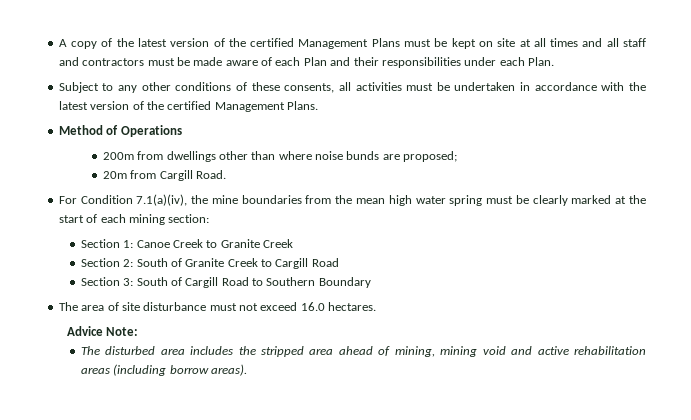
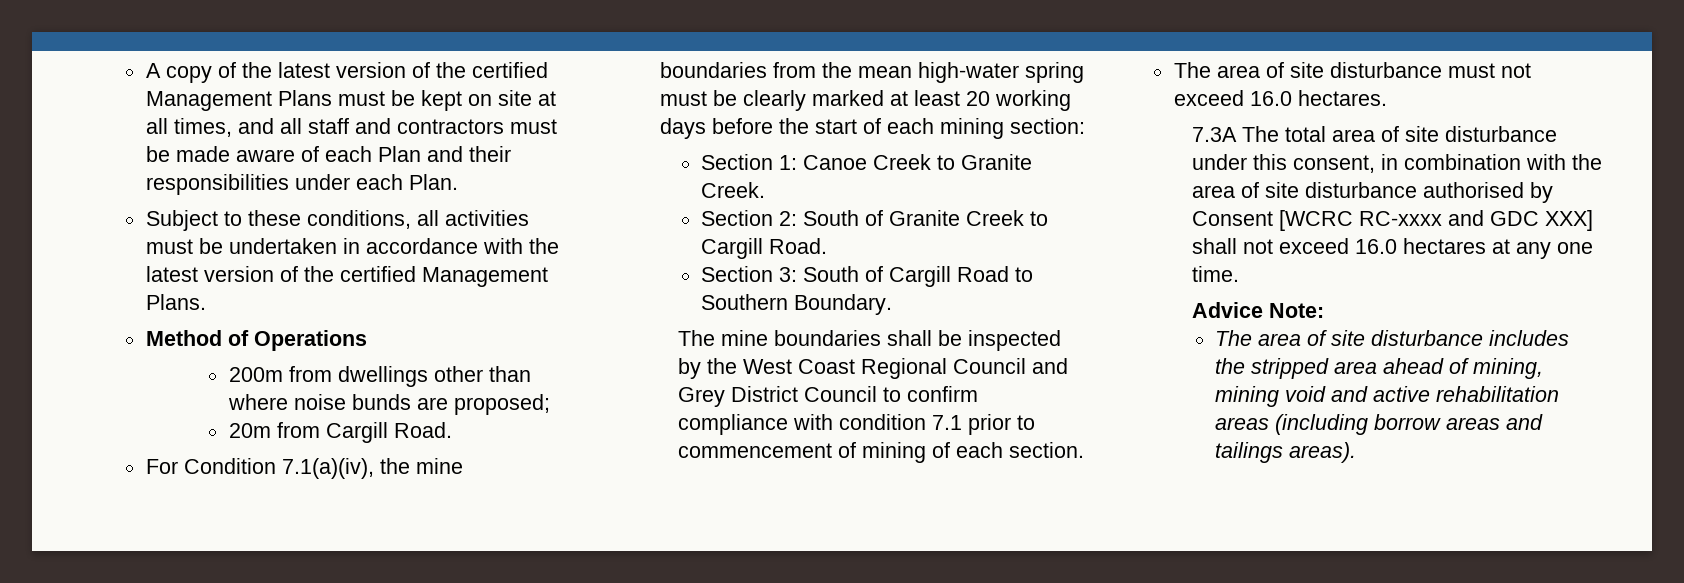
- A copy of the latest version of the certified Management Plans must be kept on site at all times and all staff and contractors must be made aware of each Plan and their responsibilities under each Plan.
+ A copy of the latest version of the certified Management Plans must be kept on site at all times, and all staff and contractors must be made aware of each Plan and their responsibilities under each Plan.
- Subject to any other conditions of these consents, all activities must be undertaken in accordance with the latest version of the certified Management Plans.
+ Subject to these conditions, all activities must be undertaken in accordance with the latest version of the certified Management Plans.
- For Condition 7.1(a)(iv), the mine boundaries from the mean high water spring must be clearly marked at the start of each mining section:
+ For Condition 7.1(a)(iv), the mine boundaries from the mean high-water spring must be clearly marked at least 20 working days before the start of each mining section:
- Section 1: Canoe Creek to Granite Creek
+ Section 1: Canoe Creek to Granite Creek.
- Section 2: South of Granite Creek to Cargill Road
+ Section 2: South of Granite Creek to Cargill Road.
- Section 3: South of Cargill Road to Southern Boundary
+ Section 3: South of Cargill Road to Southern Boundary.
+ The mine boundaries shall be inspected by the West Coast Regional Council and Grey District Council to confirm compliance with condition 7.1 prior to commencement of mining of each section.
+ 7.3A The total area of site disturbance under this consent, in combination with the area of site disturbance authorised by Consent [WCRC RC-xxxx and GDC XXX] shall not exceed 16.0 hectares at any one time.
- The disturbed area includes the stripped area ahead of mining, mining void and active rehabilitation areas (including borrow areas).
+ The area of site disturbance includes the stripped area ahead of mining, mining void and active rehabilitation areas (including borrow areas and tailings areas).

